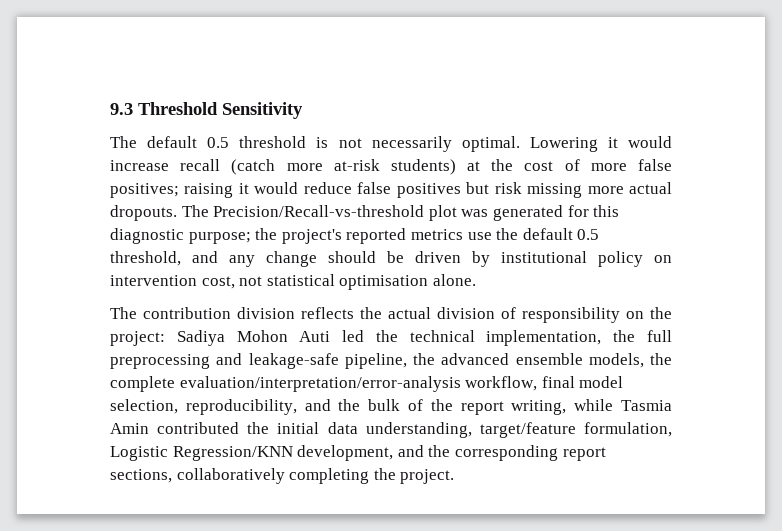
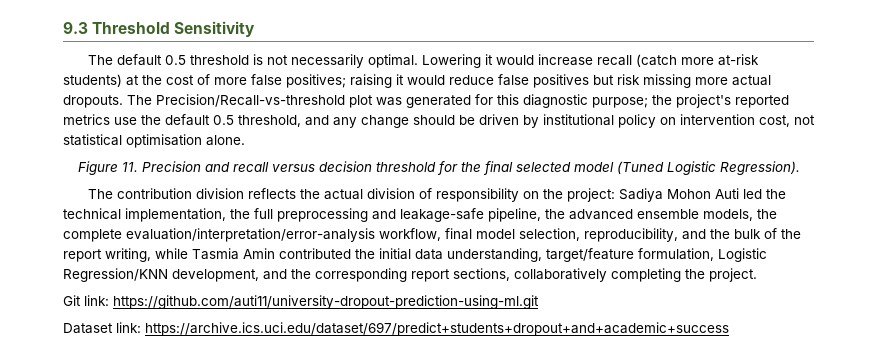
+ Figure 11. Precision and recall versus decision threshold for the final selected model (Tuned Logistic Regression).
+ Git link: https://github.com/auti11/university-dropout-prediction-using-ml.git
+ Dataset link: https://archive.ics.uci.edu/dataset/697/predict+students+dropout+and+academic+success

